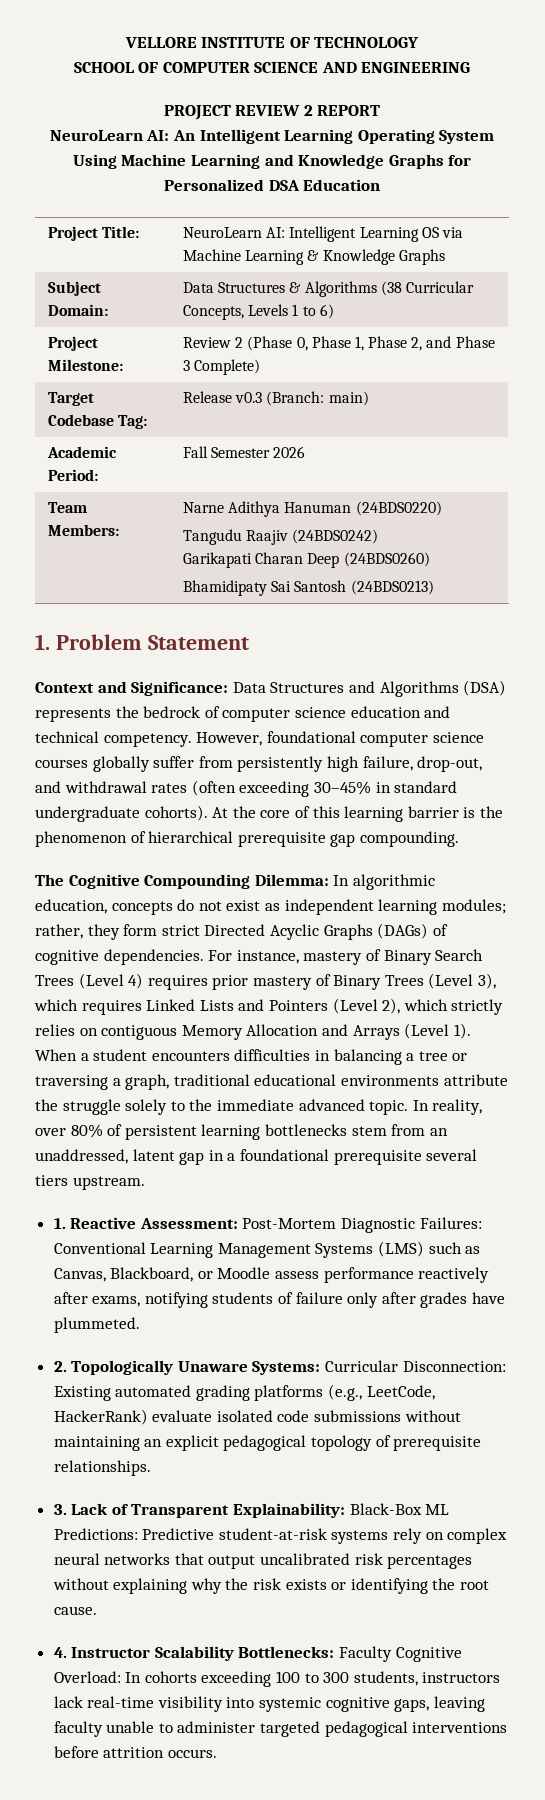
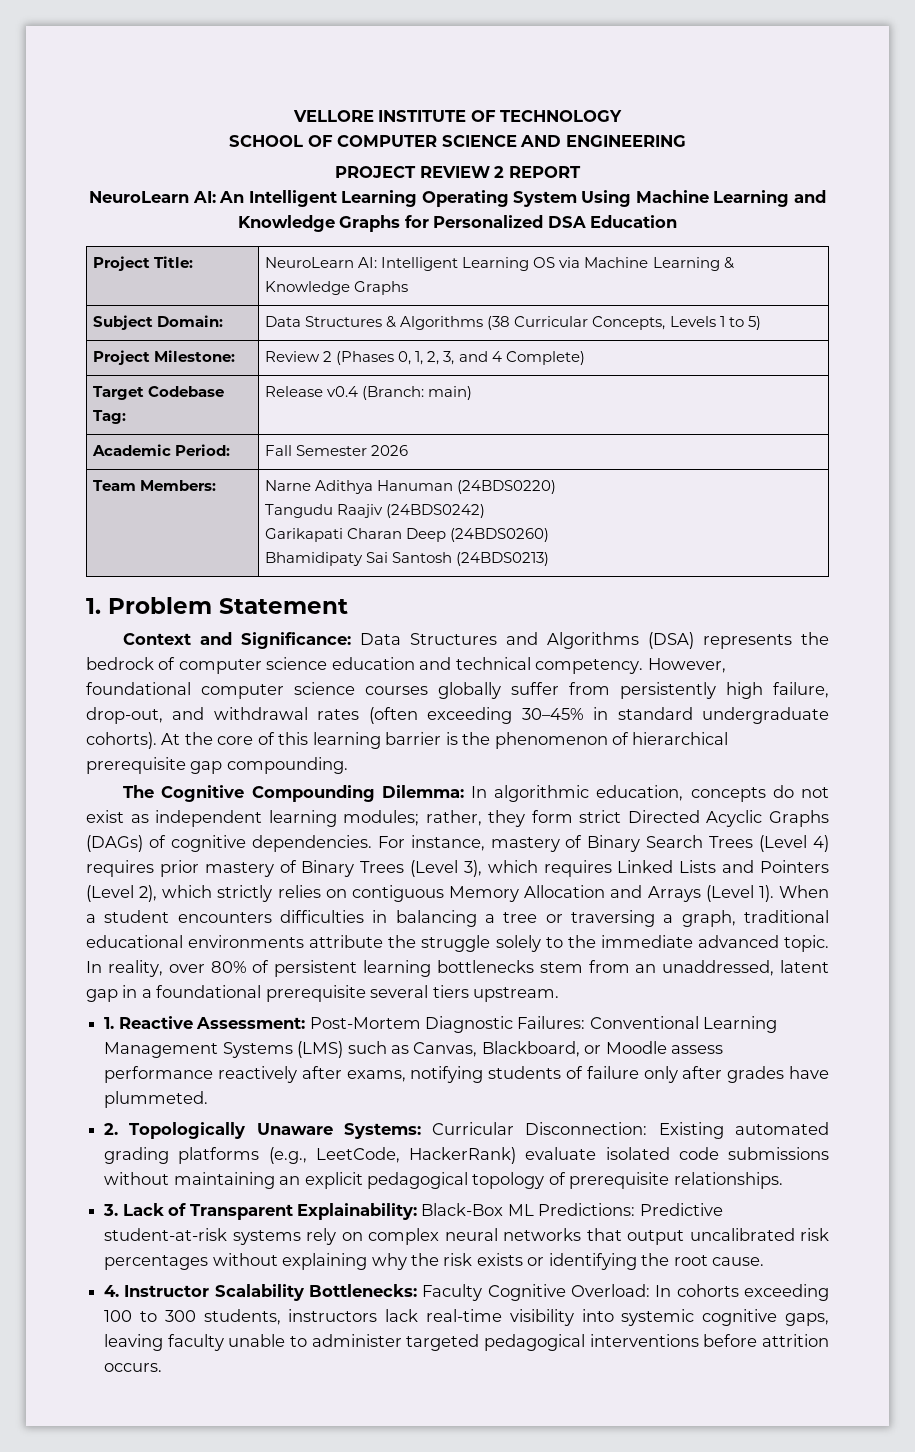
- Subject Domain: | Data Structures & Algorithms (38 Curricular Concepts, Levels 1 to 6)
+ Subject Domain: | Data Structures & Algorithms (38 Curricular Concepts, Levels 1 to 5)
- Project Milestone: | Review 2 (Phase 0, Phase 1, Phase 2, and Phase 3 Complete)
+ Project Milestone: | Review 2 (Phases 0, 1, 2, 3, and 4 Complete)
- Target Codebase Tag: | Release v0.3 (Branch: main)
+ Target Codebase Tag: | Release v0.4 (Branch: main)

